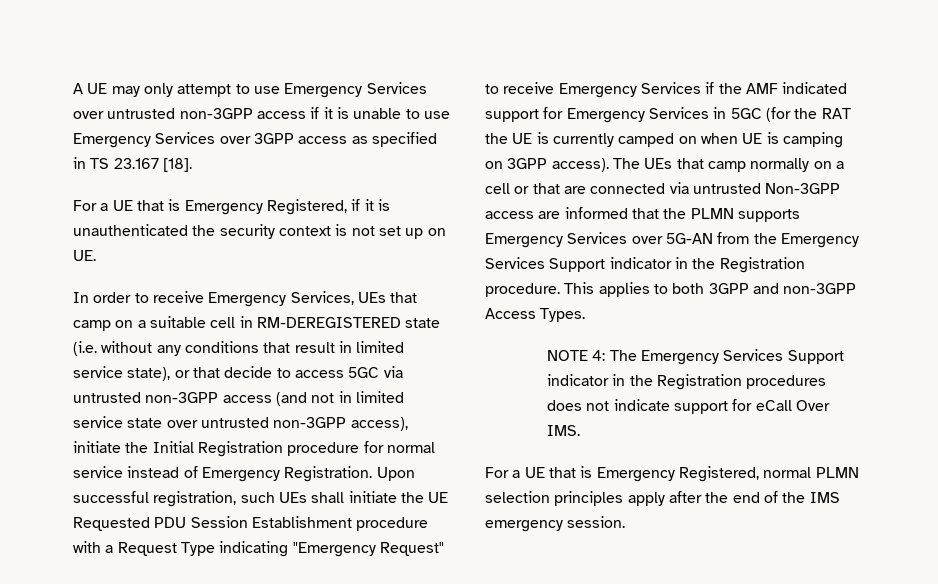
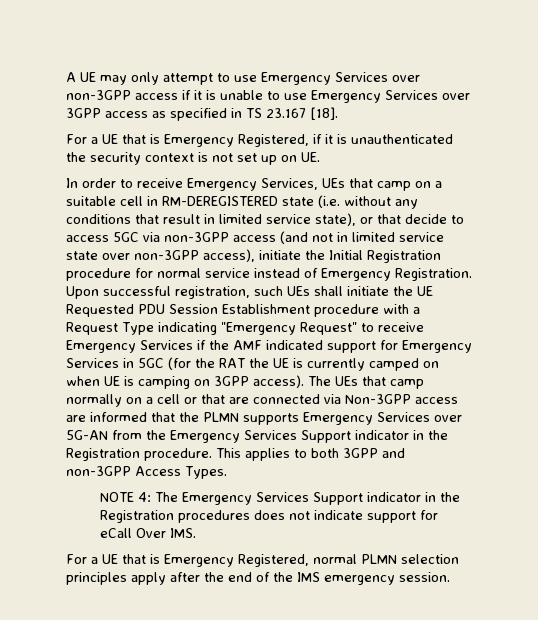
- A UE may only attempt to use Emergency Services over untrusted non-3GPP access if it is unable to use Emergency Services over 3GPP access as specified in TS 23.167 [18].
+ A UE may only attempt to use Emergency Services over non-3GPP access if it is unable to use Emergency Services over 3GPP access as specified in TS 23.167 [18].
- In order to receive Emergency Services, UEs that camp on a suitable cell in RM-DEREGISTERED state (i.e. without any conditions that result in limited service state), or that decide to access 5GC via untrusted non-3GPP access (and not in limited service state over untrusted non-3GPP access), initiate the Initial Registration procedure for normal service instead of Emergency Registration.
+ In order to receive Emergency Services, UEs that camp on a suitable cell in RM-DEREGISTERED state (i.e. without any conditions that result in limited service state), or that decide to access 5GC via non-3GPP access (and not in limited service state over non-3GPP access), initiate the Initial Registration procedure for normal service instead of Emergency Registration.
- The UEs that camp normally on a cell or that are connected via untrusted Non-3GPP access are informed that the PLMN supports Emergency Services over 5G-AN from the Emergency Services Support indicator in the Registration procedure.
+ The UEs that camp normally on a cell or that are connected via Non-3GPP access are informed that the PLMN supports Emergency Services over 5G-AN from the Emergency Services Support indicator in the Registration procedure.

